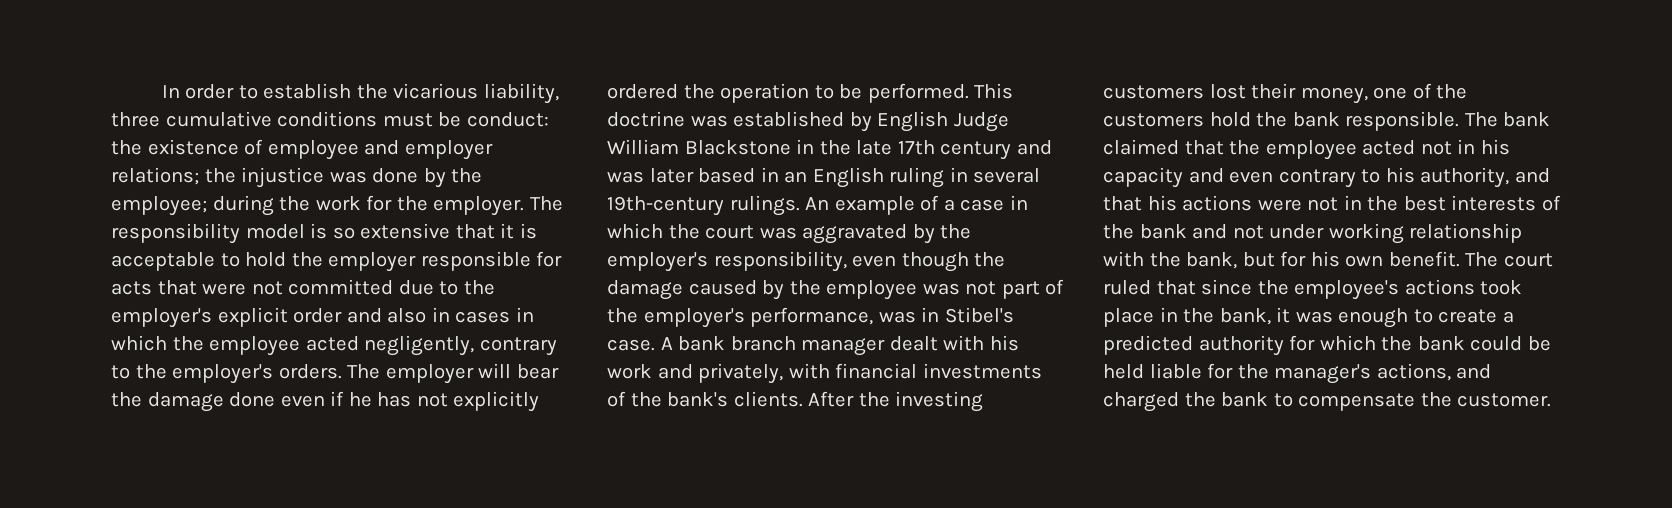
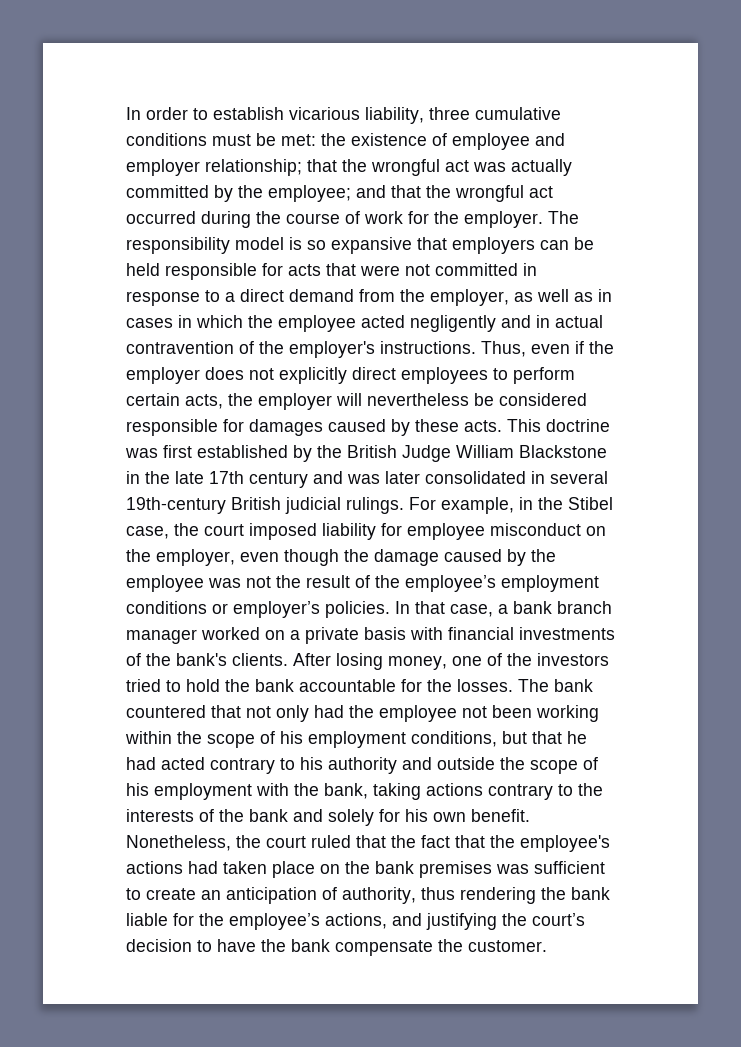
- In order to establish the vicarious liability, three cumulative conditions must be conduct: the existence of employee and employer relations; the injustice was done by the employee; during the work for the employer.
+ In order to establish vicarious liability, three cumulative conditions must be met: the existence of employee and employer relationship; that the wrongful act was actually committed by the employee; and that the wrongful act occurred during the course of work for the employer.
- The responsibility model is so extensive that it is acceptable to hold the employer responsible for acts that were not committed due to the employer's explicit order and also in cases in which the employee acted negligently, contrary to the employer's orders. The employer will bear the damage done even if he has not explicitly ordered the operation to be performed.
+ The responsibility model is so expansive that employers can be held responsible for acts that were not committed in response to a direct demand from the employer, as well as in cases in which the employee acted negligently and in actual contravention of the employer's instructions. Thus, even if the employer does not explicitly direct employees to perform certain acts, the employer will nevertheless be considered responsible for damages caused by these acts.
- This doctrine was established by English Judge William Blackstone in the late 17th century and was later based in an English ruling in several 19th-century rulings. An example of a case in which the court was aggravated by the employer's responsibility, even though the damage caused by the employee was not part of the employer's performance, was in Stibel's case. A bank branch manager dealt with his work and privately, with financial investments of the bank's clients.
+ This doctrine was first established by the British Judge William Blackstone in the late 17th century and was later consolidated in several 19th-century British judicial rulings. For example, in the Stibel case, the court imposed liability for employee misconduct on the employer, even though the damage caused by the employee was not the result of the employee’s employment conditions or employer’s policies. In that case, a bank branch manager worked on a private basis with financial investments of the bank's clients.
- After the investing customers lost their money, one of the customers hold the bank responsible. The bank claimed that the employee acted not in his capacity and even contrary to his authority, and that his actions were not in the best interests of the bank and not under working relationship with the bank, but for his own benefit.
+ After losing money, one of the investors tried to hold the bank accountable for the losses. The bank countered that not only had the employee not been working within the scope of his employment conditions, but that he had acted contrary to his authority and outside the scope of his employment with the bank, taking actions contrary to the interests of the bank and solely for his own benefit.
- The court ruled that since the employee's actions took place in the bank, it was enough to create a predicted authority for which the bank could be held liable for the manager's actions, and charged the bank to compensate the customer.
+ Nonetheless, the court ruled that the fact that the employee's actions had taken place on the bank premises was sufficient to create an anticipation of authority, thus rendering the bank liable for the employee’s actions, and justifying the court’s decision to have the bank compensate the customer.

